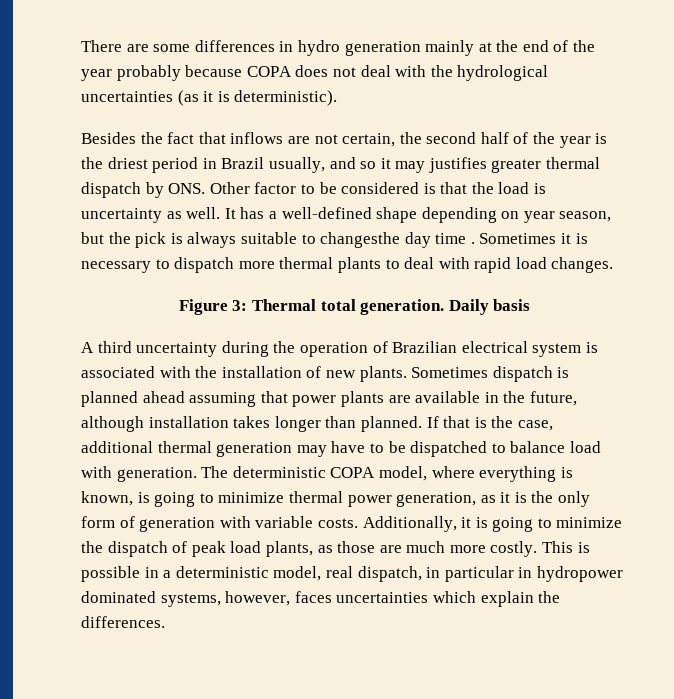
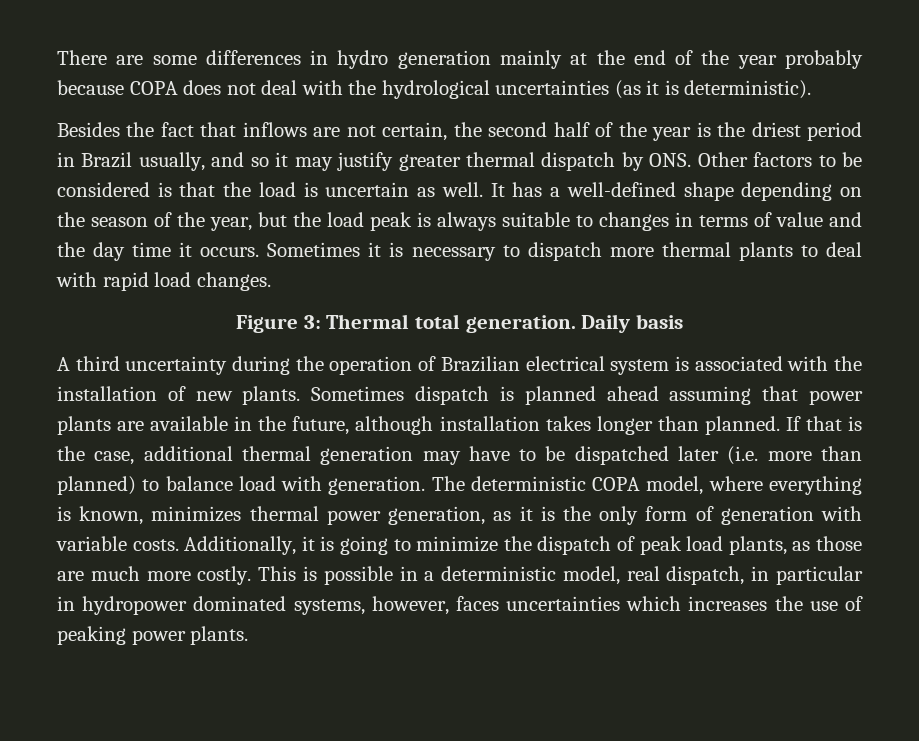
- Besides the fact that inflows are not certain, the second half of the year is the driest period in Brazil usually, and so it may justifies greater thermal dispatch by ONS. Other factor to be considered is that the load is uncertainty as well.
+ Besides the fact that inflows are not certain, the second half of the year is the driest period in Brazil usually, and so it may justify greater thermal dispatch by ONS. Other factors to be considered is that the load is uncertain as well.
- It has a well-defined shape depending on year season, but the pick is always suitable to changesthe day time .
+ It has a well-defined shape depending on the season of the year, but the load peak is always suitable to changes in terms of value and the day time it occurs.
- If that is the case, additional thermal generation may have to be dispatched to balance load with generation.
+ If that is the case, additional thermal generation may have to be dispatched later (i.e. more than planned) to balance load with generation.
- The deterministic COPA model, where everything is known, is going to minimize thermal power generation, as it is the only form of generation with variable costs.
+ The deterministic COPA model, where everything is known, minimizes thermal power generation, as it is the only form of generation with variable costs.
- This is possible in a deterministic model, real dispatch, in particular in hydropower dominated systems, however, faces uncertainties which explain the differences.
+ This is possible in a deterministic model, real dispatch, in particular in hydropower dominated systems, however, faces uncertainties which increases the use of peaking power plants.

